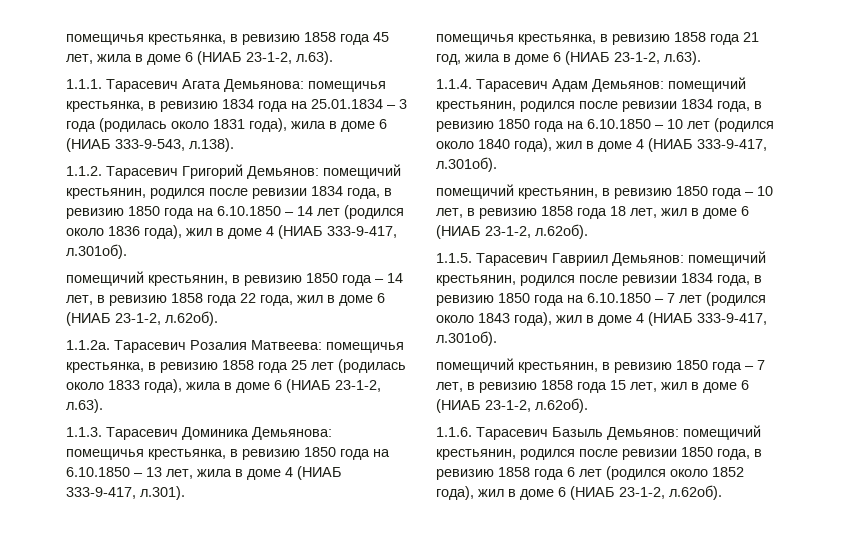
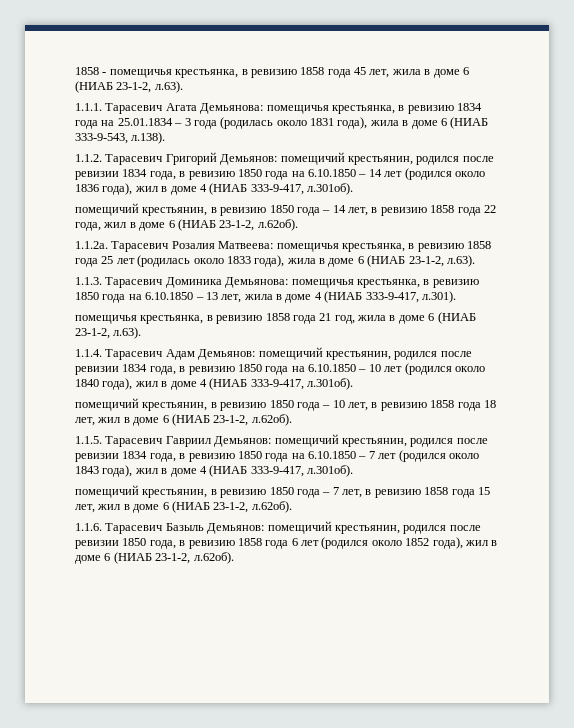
- помещичья крестьянка, в ревизию 1858 года 45 лет, жила в доме 6 (НИАБ 23-1-2, л.63).
+ 1858 - помещичья крестьянка, в ревизию 1858 года 45 лет, жила в доме 6 (НИАБ 23-1-2, л.63).

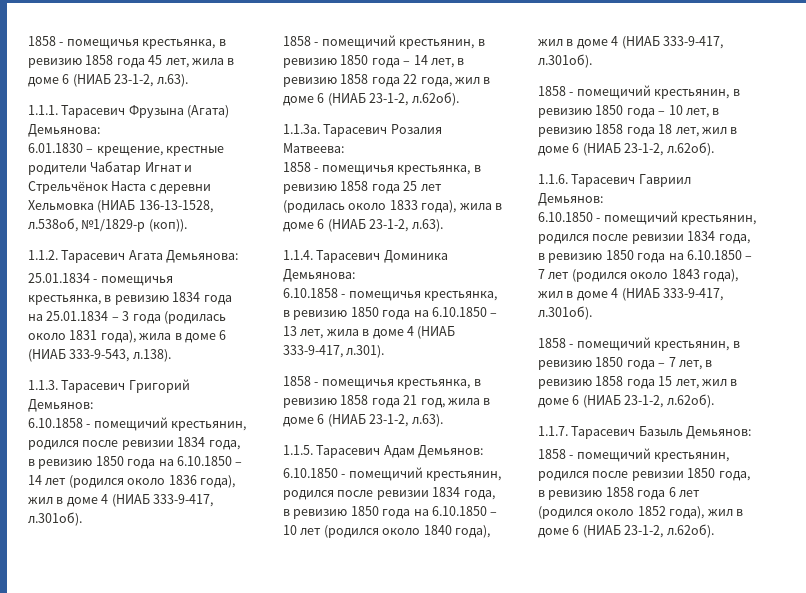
- 1.1.1. Тарасевич Агата Демьянова: помещичья крестьянка, в ревизию 1834 года на 25.01.1834 – 3 года (родилась около 1831 года), жила в доме 6 (НИАБ 333-9-543, л.138).
+ 1.1.1. Тарасевич Фрузына (Агата) Демьянова:
+ 6.01.1830 – крещение, крестные родители Чабатар Игнат и Стрельчёнок Наста с деревни Хельмовка (НИАБ 136-13-1528, л.538об, №1/1829-р (коп)).
+ 1.1.2. Тарасевич Агата Демьянова:
+ 25.01.1834 - помещичья крестьянка, в ревизию 1834 года на 25.01.1834 – 3 года (родилась около 1831 года), жила в доме 6 (НИАБ 333-9-543, л.138).
- 1.1.2. Тарасевич Григорий Демьянов: помещичий крестьянин, родился после ревизии 1834 года, в ревизию 1850 года на 6.10.1850 – 14 лет (родился около 1836 года), жил в доме 4 (НИАБ 333-9-417, л.301об).
+ 1.1.3. Тарасевич Григорий Демьянов:
+ 6.10.1858 - помещичий крестьянин, родился после ревизии 1834 года, в ревизию 1850 года на 6.10.1850 – 14 лет (родился около 1836 года), жил в доме 4 (НИАБ 333-9-417, л.301об).
- помещичий крестьянин, в ревизию 1850 года – 14 лет, в ревизию 1858 года 22 года, жил в доме 6 (НИАБ 23-1-2, л.62об).
+ 1858 - помещичий крестьянин, в ревизию 1850 года – 14 лет, в ревизию 1858 года 22 года, жил в доме 6 (НИАБ 23-1-2, л.62об).
- 1.1.2а. Тарасевич Розалия Матвеева: помещичья крестьянка, в ревизию 1858 года 25 лет (родилась около 1833 года), жила в доме 6 (НИАБ 23-1-2, л.63).
+ 1.1.3а. Тарасевич Розалия Матвеева:
+ 1858 - помещичья крестьянка, в ревизию 1858 года 25 лет (родилась около 1833 года), жила в доме 6 (НИАБ 23-1-2, л.63).
- 1.1.3. Тарасевич Доминика Демьянова: помещичья крестьянка, в ревизию 1850 года на 6.10.1850 – 13 лет, жила в доме 4 (НИАБ 333-9-417, л.301).
+ 1.1.4. Тарасевич Доминика Демьянова:
+ 6.10.1858 - помещичья крестьянка, в ревизию 1850 года на 6.10.1850 – 13 лет, жила в доме 4 (НИАБ 333-9-417, л.301).
- помещичья крестьянка, в ревизию 1858 года 21 год, жила в доме 6 (НИАБ 23-1-2, л.63).
+ 1858 - помещичья крестьянка, в ревизию 1858 года 21 год, жила в доме 6 (НИАБ 23-1-2, л.63).
- 1.1.4. Тарасевич Адам Демьянов: помещичий крестьянин, родился после ревизии 1834 года, в ревизию 1850 года на 6.10.1850 – 10 лет (родился около 1840 года), жил в доме 4 (НИАБ 333-9-417, л.301об).
+ 1.1.5. Тарасевич Адам Демьянов:
+ 6.10.1850 - помещичий крестьянин, родился после ревизии 1834 года, в ревизию 1850 года на 6.10.1850 – 10 лет (родился около 1840 года), жил в доме 4 (НИАБ 333-9-417, л.301об).
- помещичий крестьянин, в ревизию 1850 года – 10 лет, в ревизию 1858 года 18 лет, жил в доме 6 (НИАБ 23-1-2, л.62об).
+ 1858 - помещичий крестьянин, в ревизию 1850 года – 10 лет, в ревизию 1858 года 18 лет, жил в доме 6 (НИАБ 23-1-2, л.62об).
- 1.1.5. Тарасевич Гавриил Демьянов: помещичий крестьянин, родился после ревизии 1834 года, в ревизию 1850 года на 6.10.1850 – 7 лет (родился около 1843 года), жил в доме 4 (НИАБ 333-9-417, л.301об).
+ 1.1.6. Тарасевич Гавриил Демьянов:
+ 6.10.1850 - помещичий крестьянин, родился после ревизии 1834 года, в ревизию 1850 года на 6.10.1850 – 7 лет (родился около 1843 года), жил в доме 4 (НИАБ 333-9-417, л.301об).
- помещичий крестьянин, в ревизию 1850 года – 7 лет, в ревизию 1858 года 15 лет, жил в доме 6 (НИАБ 23-1-2, л.62об).
+ 1858 - помещичий крестьянин, в ревизию 1850 года – 7 лет, в ревизию 1858 года 15 лет, жил в доме 6 (НИАБ 23-1-2, л.62об).
- 1.1.6. Тарасевич Базыль Демьянов: помещичий крестьянин, родился после ревизии 1850 года, в ревизию 1858 года 6 лет (родился около 1852 года), жил в доме 6 (НИАБ 23-1-2, л.62об).
+ 1.1.7. Тарасевич Базыль Демьянов:
+ 1858 - помещичий крестьянин, родился после ревизии 1850 года, в ревизию 1858 года 6 лет (родился около 1852 года), жил в доме 6 (НИАБ 23-1-2, л.62об).

